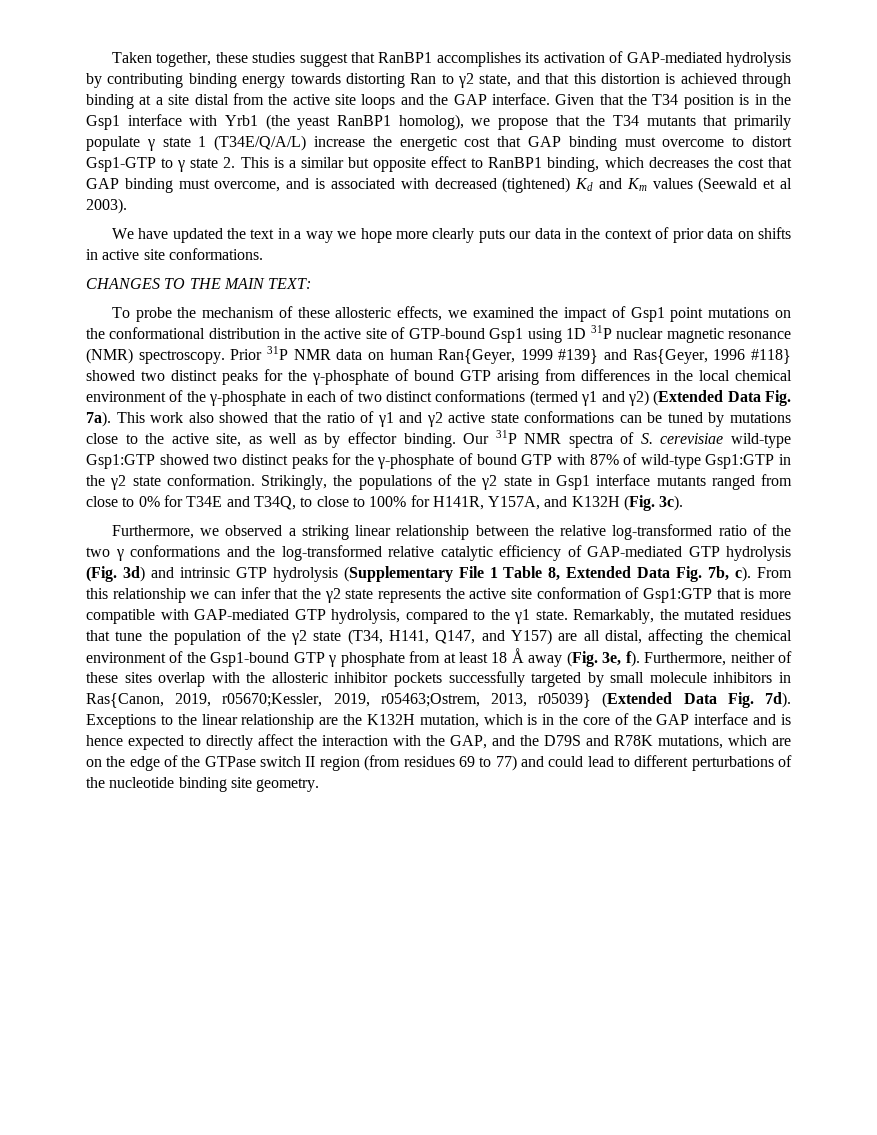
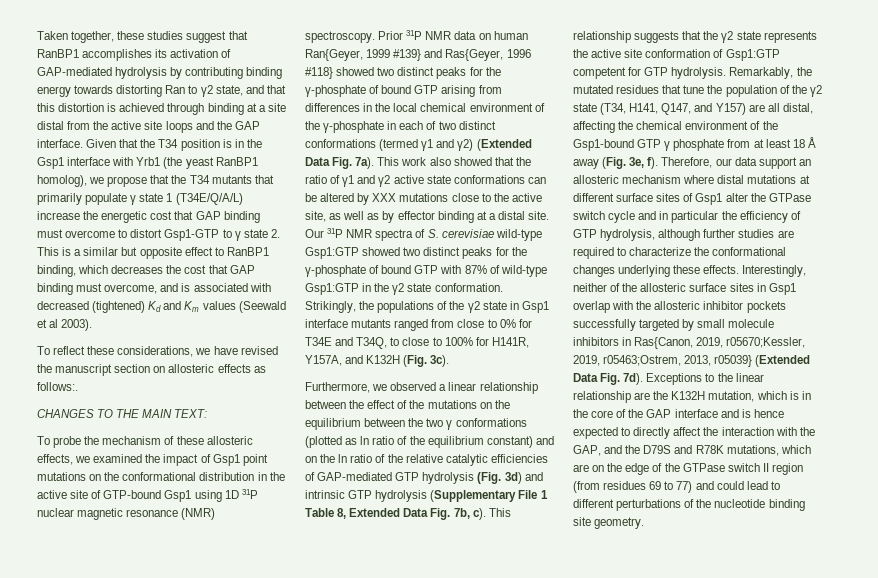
- We have updated the text in a way we hope more clearly puts our data in the context of prior data on shifts in active site conformations.
+ To reflect these considerations, we have revised the manuscript section on allosteric effects as follows:.
- This work also showed that the ratio of γ1 and γ2 active state conformations can be tuned by mutations close to the active site, as well as by effector binding.
+ This work also showed that the ratio of γ1 and γ2 active state conformations can be altered by XXX mutations close to the active site, as well as by effector binding at a distal site.
- Furthermore, we observed a striking linear relationship between the relative log-transformed ratio of the two γ conformations and the log-transformed relative catalytic efficiency of GAP-mediated GTP hydrolysis (Fig. 3d) and intrinsic GTP hydrolysis (Supplementary File 1 Table 8, Extended Data Fig. 7b, c).
+ Furthermore, we observed a linear relationship between the effect of the mutations on the equilibrium between the two γ conformations (plotted as ln ratio of the equilibrium constant) and on the ln ratio of the relative catalytic efficiencies of GAP-mediated GTP hydrolysis (Fig. 3d) and intrinsic GTP hydrolysis (Supplementary File 1 Table 8, Extended Data Fig. 7b, c).
- From this relationship we can infer that the γ2 state represents the active site conformation of Gsp1:GTP that is more compatible with GAP-mediated GTP hydrolysis, compared to the γ1 state.
+ This relationship suggests that the γ2 state represents the active site conformation of Gsp1:GTP competent for GTP hydrolysis.
- Furthermore, neither of these sites overlap with the allosteric inhibitor pockets successfully targeted by small molecule inhibitors in Ras{Canon, 2019, r05670;Kessler, 2019, r05463;Ostrem, 2013, r05039} (Extended Data Fig. 7d).
+ Therefore, our data support an allosteric mechanism where distal mutations at different surface sites of Gsp1 alter the GTPase switch cycle and in particular the efficiency of GTP hydrolysis, although further studies are required to characterize the conformational changes underlying these effects. Interestingly, neither of the allosteric surface sites in Gsp1 overlap with the allosteric inhibitor pockets successfully targeted by small molecule inhibitors in Ras{Canon, 2019, r05670;Kessler, 2019, r05463;Ostrem, 2013, r05039} (Extended Data Fig. 7d).

